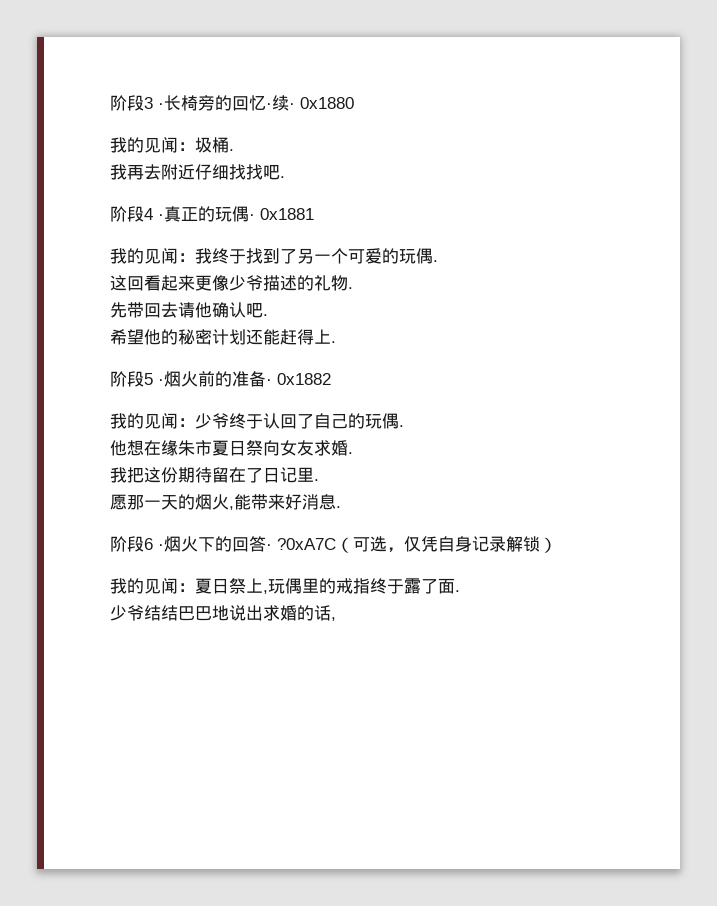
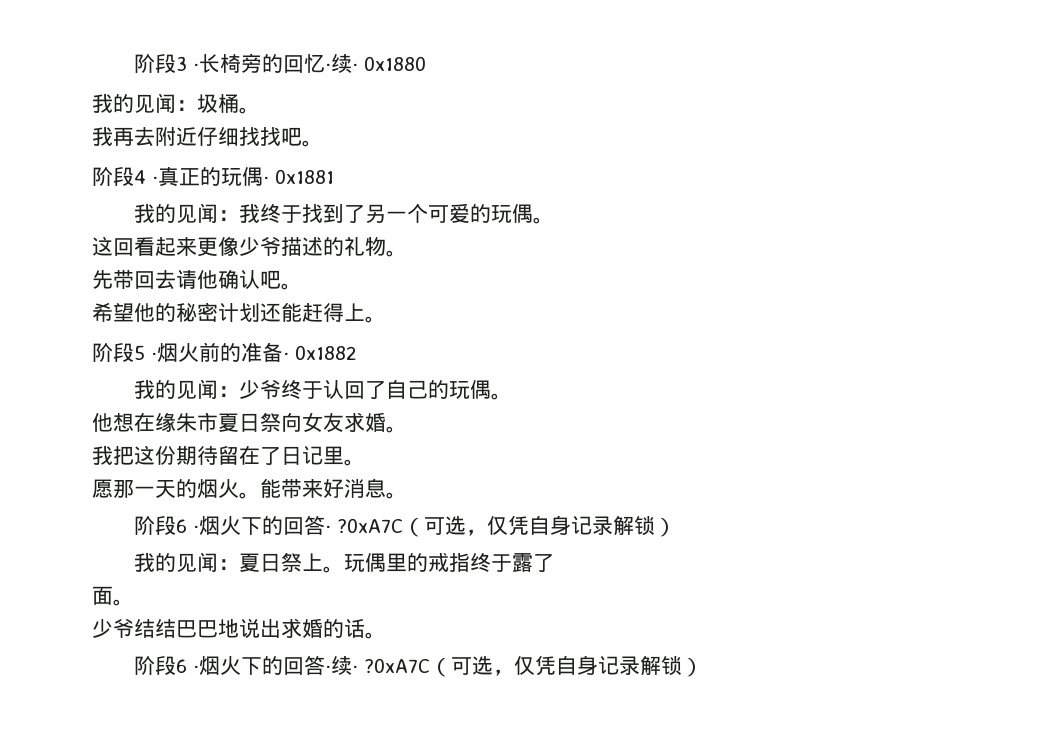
- 我的见闻：圾桶.
+ 我的见闻：圾桶。
- 我再去附近仔细找找吧.
+ 我再去附近仔细找找吧。
- 我的见闻：我终于找到了另一个可爱的玩偶.
+ 我的见闻：我终于找到了另一个可爱的玩偶。
- 这回看起来更像少爷描述的礼物.
+ 这回看起来更像少爷描述的礼物。
- 先带回去请他确认吧.
+ 先带回去请他确认吧。
- 希望他的秘密计划还能赶得上.
+ 希望他的秘密计划还能赶得上。
- 我的见闻：少爷终于认回了自己的玩偶.
+ 我的见闻：少爷终于认回了自己的玩偶。
- 他想在缘朱市夏日祭向女友求婚.
+ 他想在缘朱市夏日祭向女友求婚。
- 我把这份期待留在了日记里.
+ 我把这份期待留在了日记里。
- 愿那一天的烟火,能带来好消息.
+ 愿那一天的烟火。能带来好消息。
- 我的见闻：夏日祭上,玩偶里的戒指终于露了面.
+ 我的见闻：夏日祭上。玩偶里的戒指终于露了
+ 面。
- 少爷结结巴巴地说出求婚的话,
+ 少爷结结巴巴地说出求婚的话。
+ 阶段6 ·烟火下的回答·续· ?0xA7C（可选，仅凭自身记录解锁）

